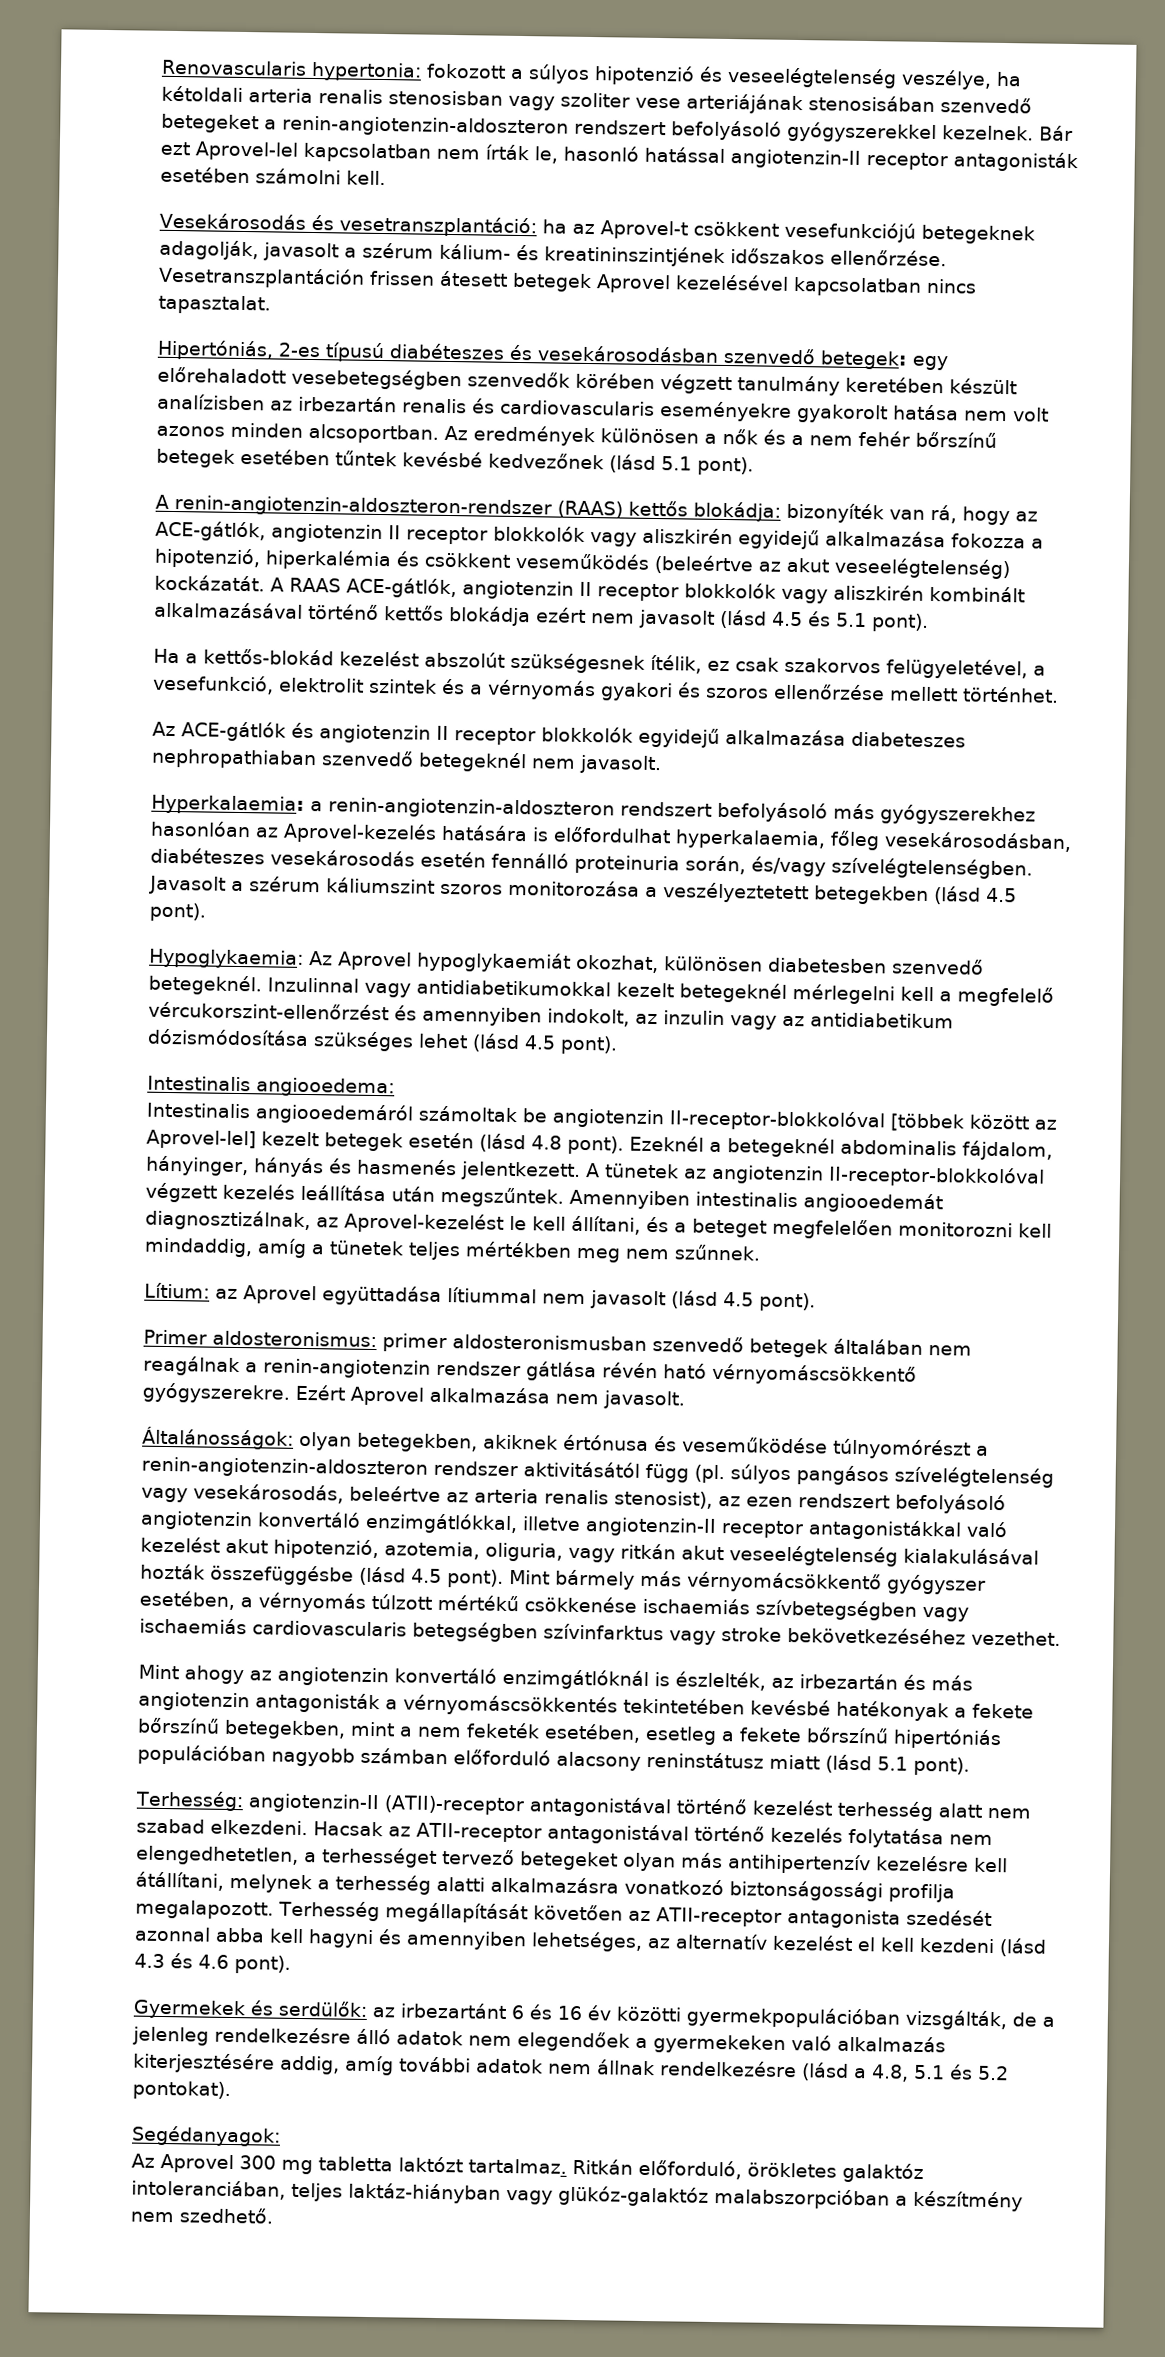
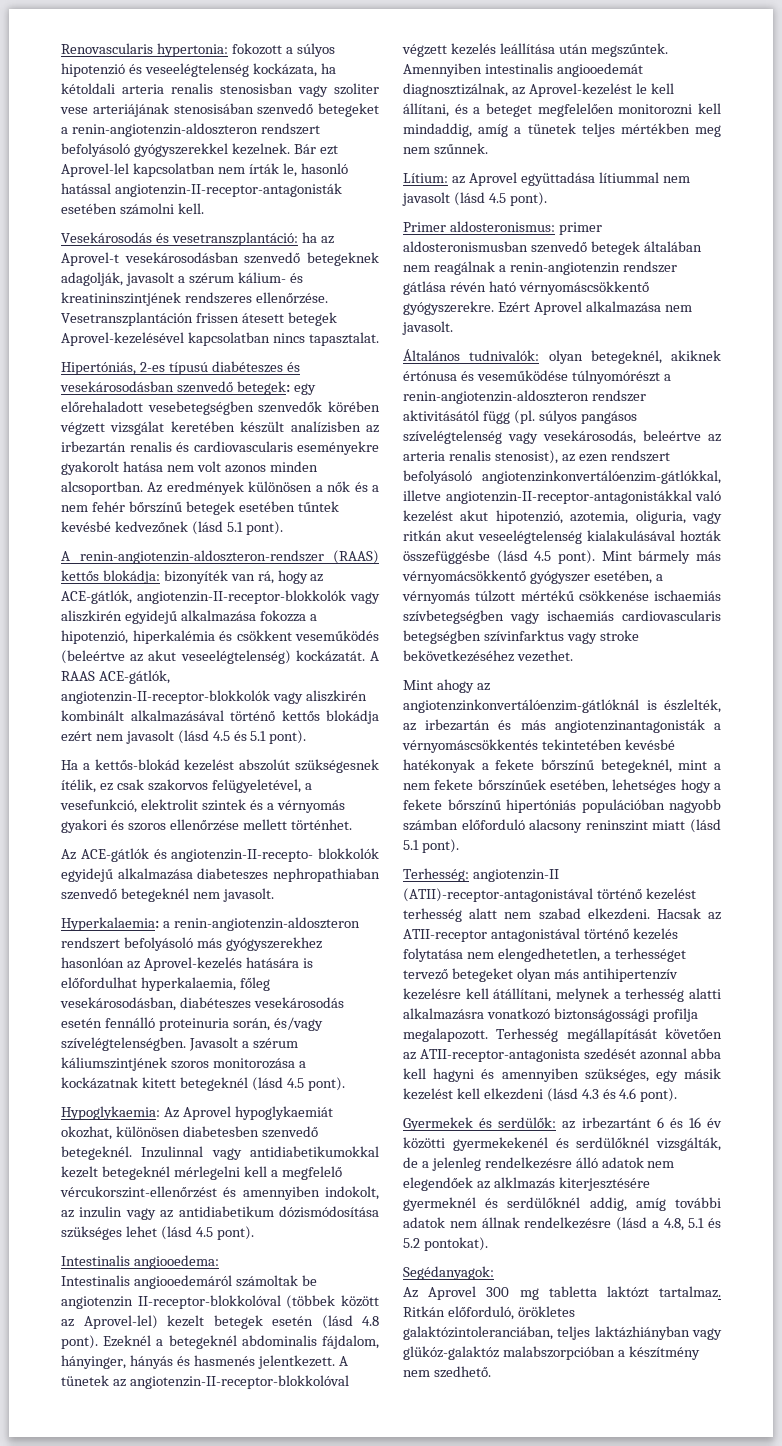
- Renovascularis hypertonia: fokozott a súlyos hipotenzió és veseelégtelenség veszélye, ha kétoldali arteria renalis stenosisban vagy szoliter vese arteriájának stenosisában szenvedő betegeket a renin-angiotenzin-aldoszteron rendszert befolyásoló gyógyszerekkel kezelnek.
+ Renovascularis hypertonia: fokozott a súlyos hipotenzió és veseelégtelenség kockázata, ha kétoldali arteria renalis stenosisban vagy szoliter vese arteriájának stenosisában szenvedő betegeket a renin-angiotenzin-aldoszteron rendszert befolyásoló gyógyszerekkel kezelnek.
- Bár ezt Aprovel-lel kapcsolatban nem írták le, hasonló hatással angiotenzin-II receptor antagonisták esetében számolni kell.
+ Bár ezt Aprovel-lel kapcsolatban nem írták le, hasonló hatással angiotenzin-II-receptor-antagonisták esetében számolni kell.
- Vesekárosodás és vesetranszplantáció: ha az Aprovel-t csökkent vesefunkciójú betegeknek adagolják, javasolt a szérum kálium- és kreatininszintjének időszakos ellenőrzése.
+ Vesekárosodás és vesetranszplantáció: ha az Aprovel-t vesekárosodásban szenvedő betegeknek adagolják, javasolt a szérum kálium- és kreatininszintjének rendszeres ellenőrzése.
- Vesetranszplantáción frissen átesett betegek Aprovel kezelésével kapcsolatban nincs tapasztalat.
+ Vesetranszplantáción frissen átesett betegek Aprovel-kezelésével kapcsolatban nincs tapasztalat.
- Hipertóniás, 2-es típusú diabéteszes és vesekárosodásban szenvedő betegek: egy előrehaladott vesebetegségben szenvedők körében végzett tanulmány keretében készült analízisben az irbezartán renalis és cardiovascularis eseményekre gyakorolt hatása nem volt azonos minden alcsoportban.
+ Hipertóniás, 2-es típusú diabéteszes és vesekárosodásban szenvedő betegek: egy előrehaladott vesebetegségben szenvedők körében végzett vizsgálat keretében készült analízisben az irbezartán renalis és cardiovascularis eseményekre gyakorolt hatása nem volt azonos minden alcsoportban.
- A renin-angiotenzin-aldoszteron-rendszer (RAAS) kettős blokádja: bizonyíték van rá, hogy az ACE-gátlók, angiotenzin II receptor blokkolók vagy aliszkirén egyidejű alkalmazása fokozza a hipotenzió, hiperkalémia és csökkent veseműködés (beleértve az akut veseelégtelenség) kockázatát.
+ A renin-angiotenzin-aldoszteron-rendszer (RAAS) kettős blokádja: bizonyíték van rá, hogy az ACE-gátlók, angiotenzin-II-receptor-blokkolók vagy aliszkirén egyidejű alkalmazása fokozza a hipotenzió, hiperkalémia és csökkent veseműködés (beleértve az akut veseelégtelenség) kockázatát.
- A RAAS ACE-gátlók, angiotenzin II receptor blokkolók vagy aliszkirén kombinált alkalmazásával történő kettős blokádja ezért nem javasolt (lásd 4.5 és 5.1 pont).
+ A RAAS ACE-gátlók, angiotenzin-II-receptor-blokkolók vagy aliszkirén kombinált alkalmazásával történő kettős blokádja ezért nem javasolt (lásd 4.5 és 5.1 pont).
- Az ACE-gátlók és angiotenzin II receptor blokkolók egyidejű alkalmazása diabeteszes nephropathiaban szenvedő betegeknél nem javasolt.
+ Az ACE-gátlók és angiotenzin-II-recepto- blokkolók egyidejű alkalmazása diabeteszes nephropathiaban szenvedő betegeknél nem javasolt.
- Javasolt a szérum káliumszint szoros monitorozása a veszélyeztetett betegekben (lásd 4.5 pont).
+ Javasolt a szérum káliumszintjének szoros monitorozása a kockázatnak kitett betegeknél (lásd 4.5 pont).
- Intestinalis angiooedemáról számoltak be angiotenzin II-receptor-blokkolóval [többek között az Aprovel-lel] kezelt betegek esetén (lásd 4.8 pont).
+ Intestinalis angiooedemáról számoltak be angiotenzin II-receptor-blokkolóval (többek között az Aprovel-lel) kezelt betegek esetén (lásd 4.8 pont).
- A tünetek az angiotenzin II-receptor-blokkolóval végzett kezelés leállítása után megszűntek.
+ A tünetek az angiotenzin-II-receptor-blokkolóval végzett kezelés leállítása után megszűntek.
- Általánosságok: olyan betegekben, akiknek értónusa és veseműködése túlnyomórészt a renin-angiotenzin-aldoszteron rendszer aktivitásától függ (pl. súlyos pangásos szívelégtelenség vagy vesekárosodás, beleértve az arteria renalis stenosist), az ezen rendszert befolyásoló angiotenzin konvertáló enzimgátlókkal, illetve angiotenzin-II receptor antagonistákkal való kezelést akut hipotenzió, azotemia, oliguria, vagy ritkán akut veseelégtelenség kialakulásával hozták összefüggésbe (lásd 4.5 pont).
+ Általános tudnivalók: olyan betegeknél, akiknek értónusa és veseműködése túlnyomórészt a renin-angiotenzin-aldoszteron rendszer aktivitásától függ (pl. súlyos pangásos szívelégtelenség vagy vesekárosodás, beleértve az arteria renalis stenosist), az ezen rendszert befolyásoló angiotenzinkonvertálóenzim-gátlókkal, illetve angiotenzin-II-receptor-antagonistákkal való kezelést akut hipotenzió, azotemia, oliguria, vagy ritkán akut veseelégtelenség kialakulásával hozták összefüggésbe (lásd 4.5 pont).
- Mint ahogy az angiotenzin konvertáló enzimgátlóknál is észlelték, az irbezartán és más angiotenzin antagonisták a vérnyomáscsökkentés tekintetében kevésbé hatékonyak a fekete bőrszínű betegekben, mint a nem feketék esetében, esetleg a fekete bőrszínű hipertóniás populációban nagyobb számban előforduló alacsony reninstátusz miatt (lásd 5.1 pont).
+ Mint ahogy az angiotenzinkonvertálóenzim-gátlóknál is észlelték, az irbezartán és más angiotenzinantagonisták a vérnyomáscsökkentés tekintetében kevésbé hatékonyak a fekete bőrszínű betegeknél, mint a nem fekete bőrszínűek esetében, lehetséges hogy a fekete bőrszínű hipertóniás populációban nagyobb számban előforduló alacsony reninszint miatt (lásd 5.1 pont).
- Terhesség: angiotenzin-II (ATII)-receptor antagonistával történő kezelést terhesség alatt nem szabad elkezdeni.
+ Terhesség: angiotenzin-II (ATII)-receptor-antagonistával történő kezelést terhesség alatt nem szabad elkezdeni.
- Terhesség megállapítását követően az ATII-receptor antagonista szedését azonnal abba kell hagyni és amennyiben lehetséges, az alternatív kezelést el kell kezdeni (lásd 4.3 és 4.6 pont).
+ Terhesség megállapítását követően az ATII-receptor-antagonista szedését azonnal abba kell hagyni és amennyiben szükséges, egy másik kezelést kell elkezdeni (lásd 4.3 és 4.6 pont).
- Gyermekek és serdülők: az irbezartánt 6 és 16 év közötti gyermekpopulációban vizsgálták, de a jelenleg rendelkezésre álló adatok nem elegendőek a gyermekeken való alkalmazás kiterjesztésére addig, amíg további adatok nem állnak rendelkezésre (lásd a 4.8, 5.1 és 5.2 pontokat).
+ Gyermekek és serdülők: az irbezartánt 6 és 16 év közötti gyermekekenél és serdülőknél vizsgálták, de a jelenleg rendelkezésre álló adatok nem elegendőek az alklmazás kiterjesztésére gyermeknél és serdülőknél addig, amíg további adatok nem állnak rendelkezésre (lásd a 4.8, 5.1 és 5.2 pontokat).
- Ritkán előforduló, örökletes galaktóz intoleranciában, teljes laktáz-hiányban vagy glükóz-galaktóz malabszorpcióban a készítmény nem szedhető.
+ Ritkán előforduló, örökletes galaktózintoleranciában, teljes laktázhiányban vagy glükóz-galaktóz malabszorpcióban a készítmény nem szedhető.

